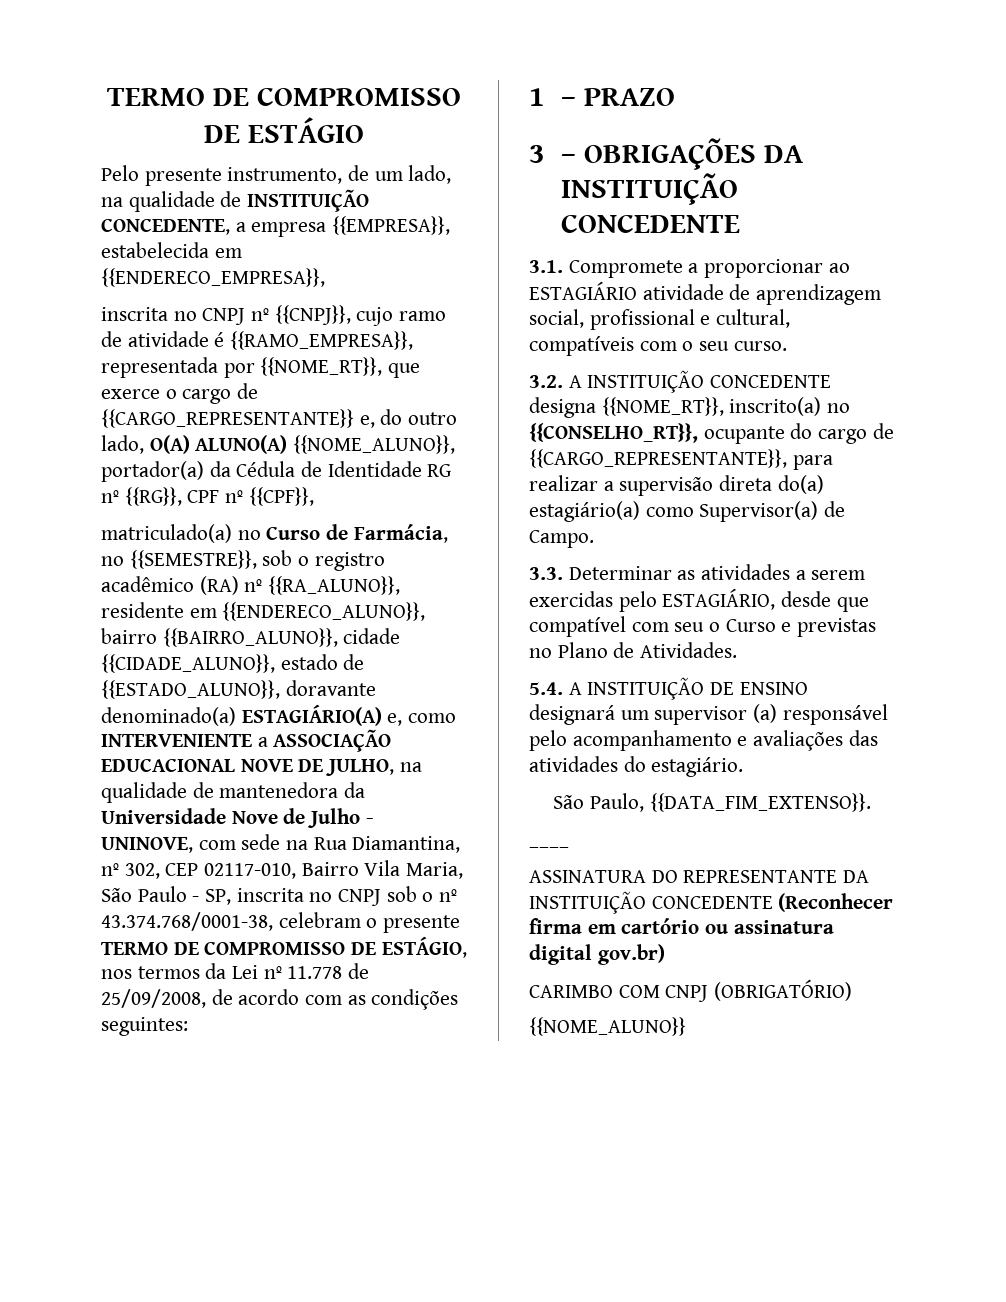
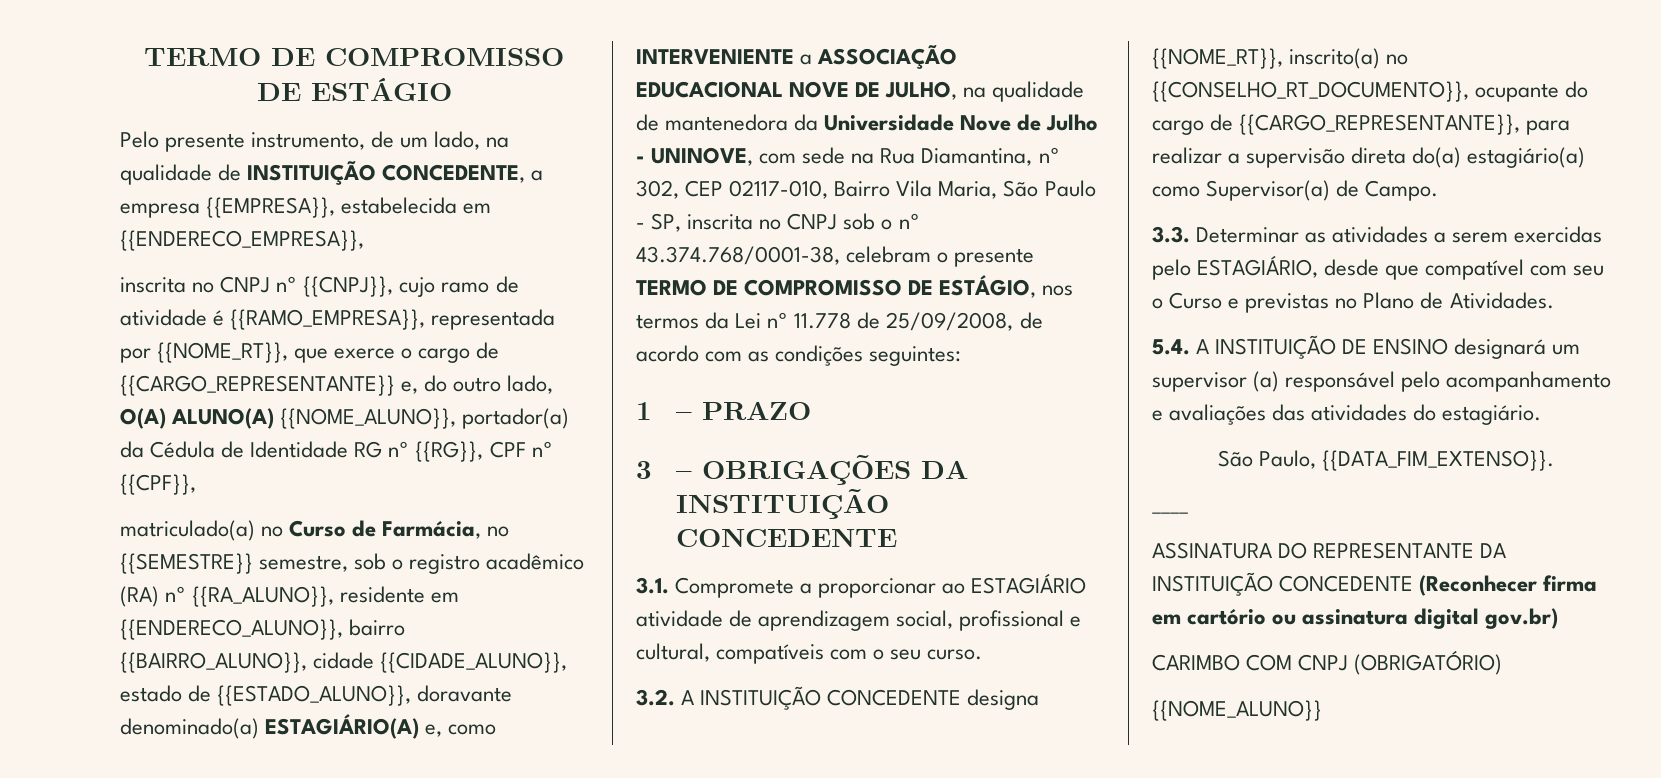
- matriculado(a) no Curso de Farmácia, no {{SEMESTRE}}, sob o registro acadêmico (RA) nº {{RA_ALUNO}}, residente em {{ENDERECO_ALUNO}}, bairro {{BAIRRO_ALUNO}}, cidade {{CIDADE_ALUNO}}, estado de {{ESTADO_ALUNO}}, doravante denominado(a) ESTAGIÁRIO(A) e, como INTERVENIENTE a ASSOCIAÇÃO EDUCACIONAL NOVE DE JULHO, na qualidade de mantenedora da Universidade Nove de Julho - UNINOVE, com sede na Rua Diamantina, nº 302, CEP 02117-010, Bairro Vila Maria, São Paulo - SP, inscrita no CNPJ sob o nº 43.374.768/0001-38, celebram o presente TERMO DE COMPROMISSO DE ESTÁGIO, nos termos da Lei nº 11.778 de 25/09/2008, de acordo com as condições seguintes:
+ matriculado(a) no Curso de Farmácia, no {{SEMESTRE}} semestre, sob o registro acadêmico (RA) nº {{RA_ALUNO}}, residente em {{ENDERECO_ALUNO}}, bairro {{BAIRRO_ALUNO}}, cidade {{CIDADE_ALUNO}}, estado de {{ESTADO_ALUNO}}, doravante denominado(a) ESTAGIÁRIO(A) e, como INTERVENIENTE a ASSOCIAÇÃO EDUCACIONAL NOVE DE JULHO, na qualidade de mantenedora da Universidade Nove de Julho - UNINOVE, com sede na Rua Diamantina, nº 302, CEP 02117-010, Bairro Vila Maria, São Paulo - SP, inscrita no CNPJ sob o nº 43.374.768/0001-38, celebram o presente TERMO DE COMPROMISSO DE ESTÁGIO, nos termos da Lei nº 11.778 de 25/09/2008, de acordo com as condições seguintes:
- 3.2. A INSTITUIÇÃO CONCEDENTE designa {{NOME_RT}}, inscrito(a) no {{CONSELHO_RT}}, ocupante do cargo de {{CARGO_REPRESENTANTE}}, para realizar a supervisão direta do(a) estagiário(a) como Supervisor(a) de Campo.
+ 3.2. A INSTITUIÇÃO CONCEDENTE designa {{NOME_RT}}, inscrito(a) no {{CONSELHO_RT_DOCUMENTO}}, ocupante do cargo de {{CARGO_REPRESENTANTE}}, para realizar a supervisão direta do(a) estagiário(a) como Supervisor(a) de Campo.

